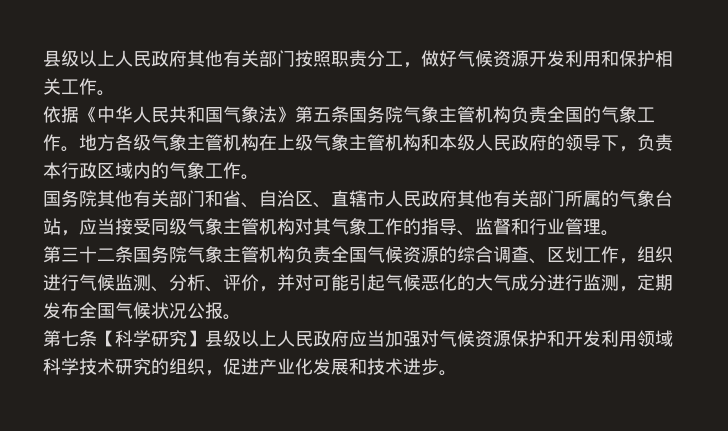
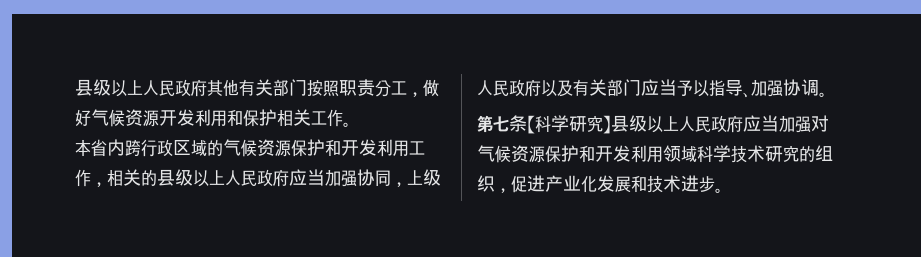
- 依据《中华人民共和国气象法》第五条国务院气象主管机构负责全国的气象工作。地方各级气象主管机构在上级气象主管机构和本级人民政府的领导下，负责本行政区域内的气象工作。
- 国务院其他有关部门和省、自治区、直辖市人民政府其他有关部门所属的气象台站，应当接受同级气象主管机构对其气象工作的指导、监督和行业管理。
- 第三十二条国务院气象主管机构负责全国气候资源的综合调查、区划工作，组织进行气候监测、分析、评价，并对可能引起气候恶化的大气成分进行监测，定期发布全国气候状况公报。
+ 本省内跨行政区域的气候资源保护和开发利用工作，相关的县级以上人民政府应当加强协同，上级人民政府以及有关部门应当予以指导、加强协调。

